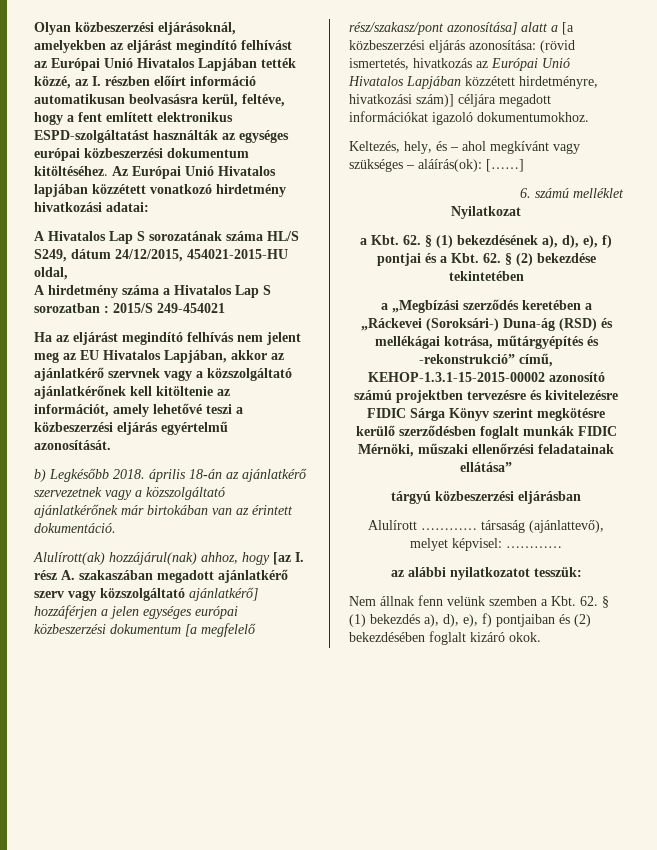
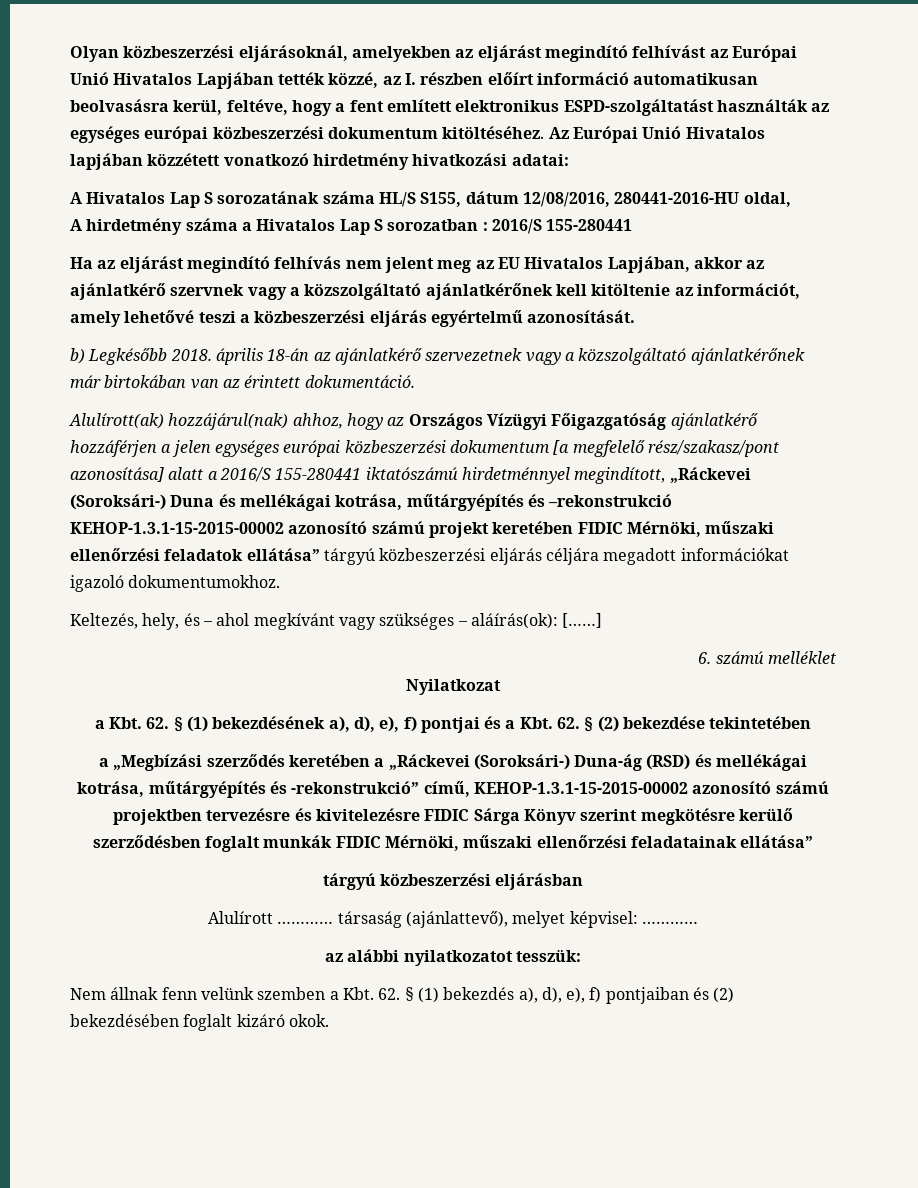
- A Hivatalos Lap S sorozatának száma HL/S S249, dátum 24/12/2015, 454021-2015-HU oldal,
+ A Hivatalos Lap S sorozatának száma HL/S S155, dátum 12/08/2016, 280441-2016-HU oldal,
- A hirdetmény száma a Hivatalos Lap S sorozatban : 2015/S 249-454021
+ A hirdetmény száma a Hivatalos Lap S sorozatban : 2016/S 155-280441
- Alulírott(ak) hozzájárul(nak) ahhoz, hogy [az I. rész A. szakaszában megadott ajánlatkérő szerv vagy közszolgáltató ajánlatkérő] hozzáférjen a jelen egységes európai közbeszerzési dokumentum [a megfelelő rész/szakasz/pont azonosítása] alatt a [a közbeszerzési eljárás azonosítása: (rövid ismertetés, hivatkozás az Európai Unió Hivatalos Lapjában közzétett hirdetményre, hivatkozási szám)] céljára megadott információkat igazoló dokumentumokhoz.
+ Alulírott(ak) hozzájárul(nak) ahhoz, hogy az Országos Vízügyi Főigazgatóság ajánlatkérő hozzáférjen a jelen egységes európai közbeszerzési dokumentum [a megfelelő rész/szakasz/pont azonosítása] alatt a 2016/S 155-280441 iktatószámú hirdetménnyel megindított, „Ráckevei (Soroksári-) Duna és mellékágai kotrása, műtárgyépítés és –rekonstrukció KEHOP-1.3.1-15-2015-00002 azonosító számú projekt keretében FIDIC Mérnöki, műszaki ellenőrzési feladatok ellátása” tárgyú közbeszerzési eljárás céljára megadott információkat igazoló dokumentumokhoz.

